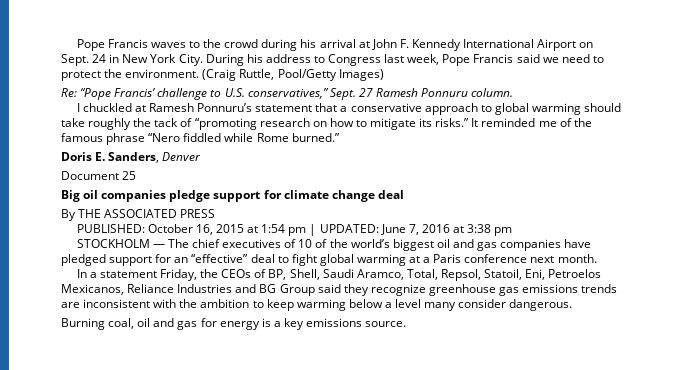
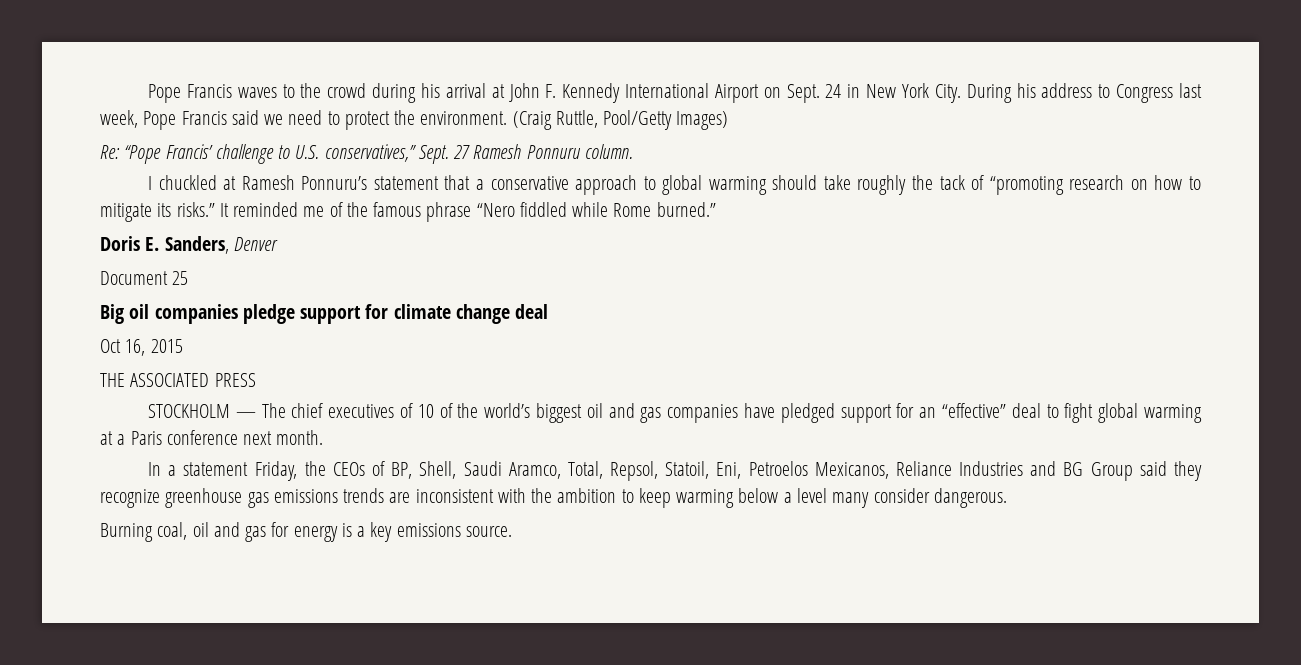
- By THE ASSOCIATED PRESS
+ Oct 16, 2015
+ THE ASSOCIATED PRESS
- PUBLISHED: October 16, 2015 at 1:54 pm | UPDATED: June 7, 2016 at 3:38 pm

